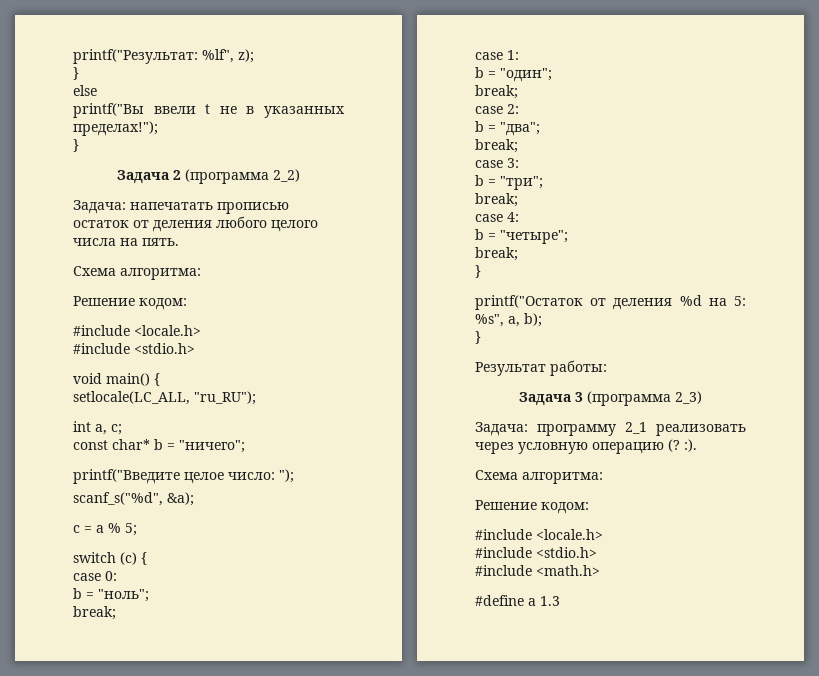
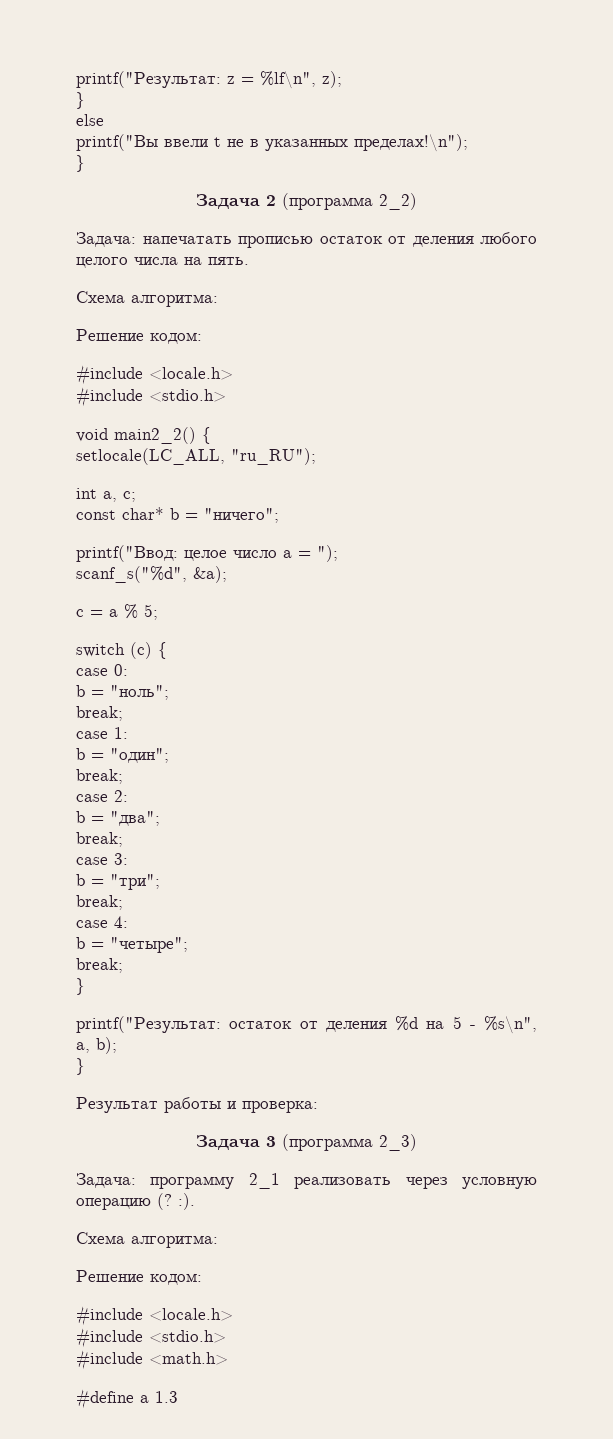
- printf("Результат: %lf", z);
+ printf("Результат: z = %lf\n", z);
- printf("Вы ввели t не в указанных пределах!");
+ printf("Вы ввели t не в указанных пределах!\n");
- void main() {
+ void main2_2() {
- printf("Введите целое число: ");
+ printf("Ввод: целое число a = ");
- printf("Остаток от деления %d на 5: %s", a, b);
+ printf("Результат: остаток от деления %d на 5 - %s\n", a, b);
- Результат работы:
+ Результат работы и проверка:

